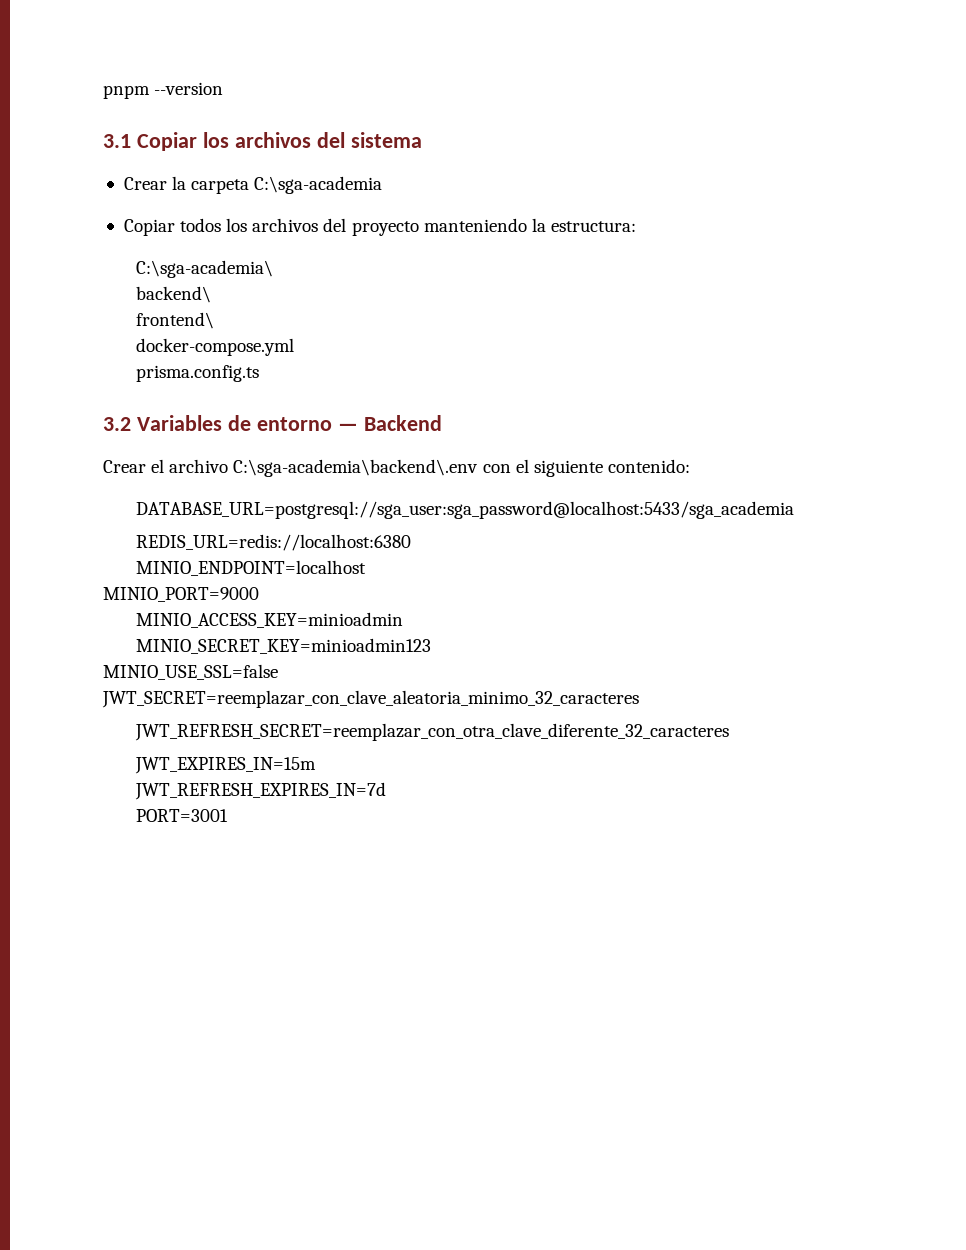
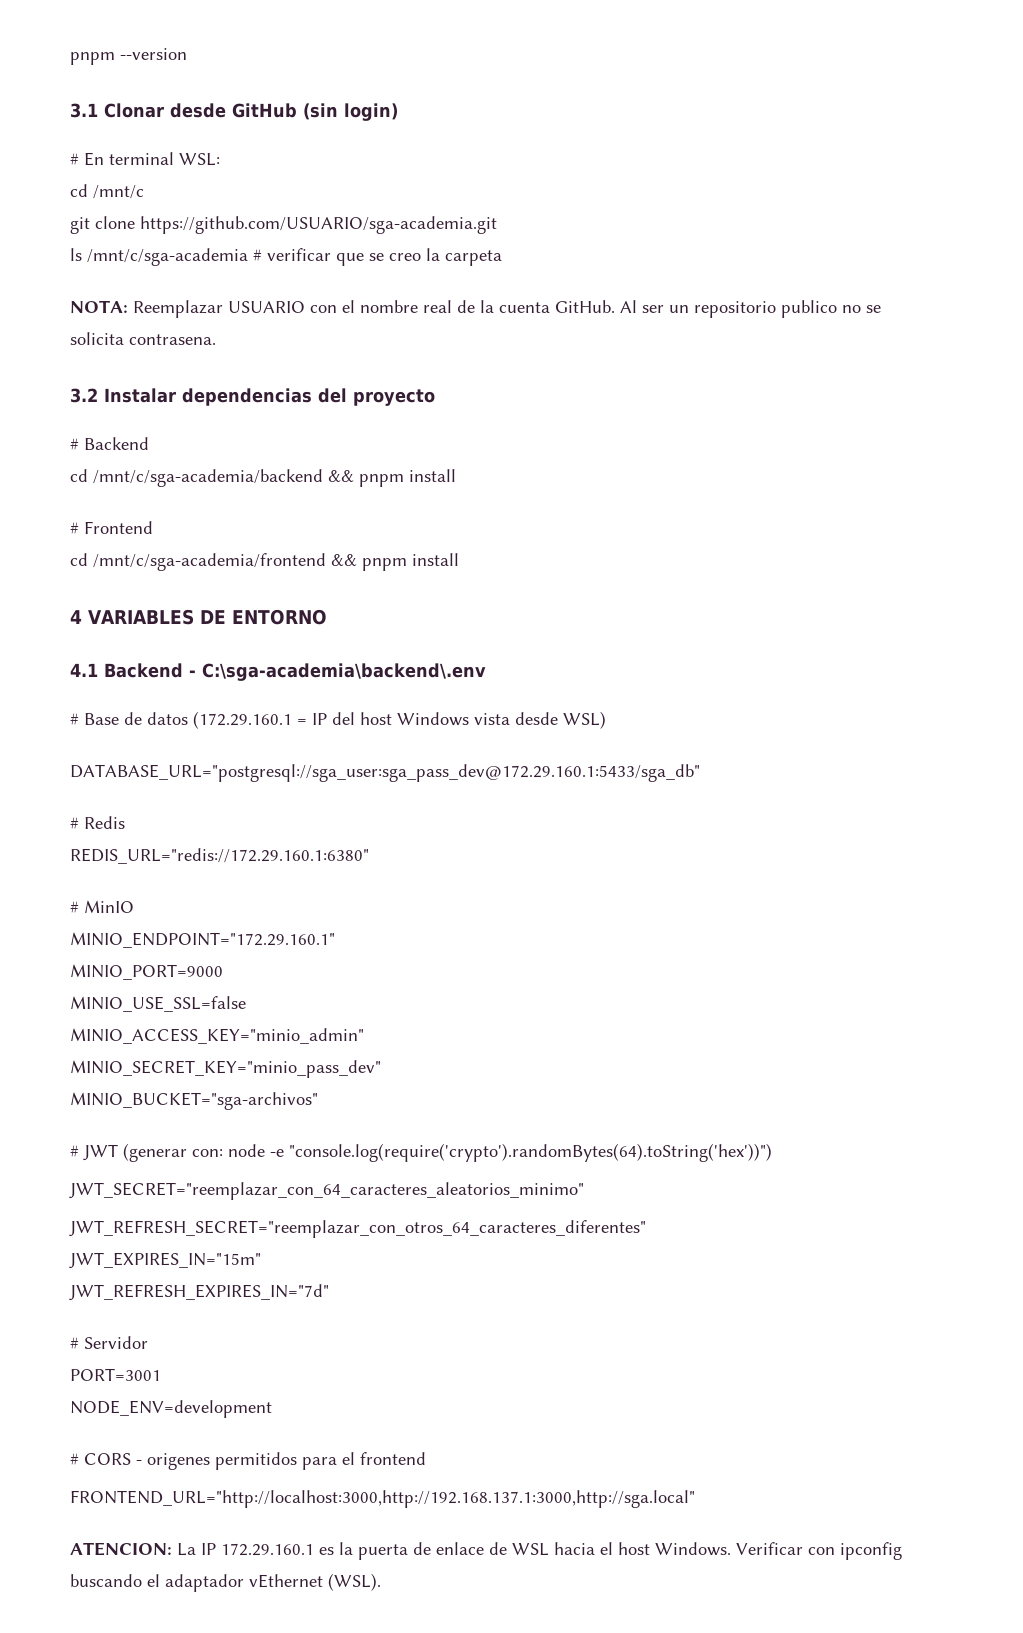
- 3.1 Copiar los archivos del sistema
- Crear la carpeta C:\sga-academia
- Copiar todos los archivos del proyecto manteniendo la estructura:
- C:\sga-academia\
- backend\
- frontend\
- docker-compose.yml
- prisma.config.ts
- 3.2 Variables de entorno — Backend
- Crear el archivo C:\sga-academia\backend\.env con el siguiente contenido:
- DATABASE_URL=postgresql://sga_user:sga_password@localhost:5433/sga_academia
- REDIS_URL=redis://localhost:6380
- MINIO_ENDPOINT=localhost
+ 3.1 Clonar desde GitHub (sin login)
+ # En terminal WSL:
+ cd /mnt/c
+ git clone https://github.com/USUARIO/sga-academia.git
+ ls /mnt/c/sga-academia # verificar que se creo la carpeta
+ NOTA: Reemplazar USUARIO con el nombre real de la cuenta GitHub. Al ser un repositorio publico no se solicita contrasena.
+ 3.2 Instalar dependencias del proyecto
+ # Backend
+ cd /mnt/c/sga-academia/backend && pnpm install
+ # Frontend
+ cd /mnt/c/sga-academia/frontend && pnpm install
+ 4 VARIABLES DE ENTORNO
+ 4.1 Backend - C:\sga-academia\backend\.env
+ # Base de datos (172.29.160.1 = IP del host Windows vista desde WSL)
+ DATABASE_URL="postgresql://sga_user:sga_pass_dev@172.29.160.1:5433/sga_db"
+ # Redis
+ REDIS_URL="redis://172.29.160.1:6380"
+ # MinIO
+ MINIO_ENDPOINT="172.29.160.1"
- MINIO_ACCESS_KEY=minioadmin
- MINIO_SECRET_KEY=minioadmin123
- JWT_SECRET=reemplazar_con_clave_aleatoria_minimo_32_caracteres
- JWT_REFRESH_SECRET=reemplazar_con_otra_clave_diferente_32_caracteres
- JWT_EXPIRES_IN=15m
- JWT_REFRESH_EXPIRES_IN=7d
+ MINIO_ACCESS_KEY="minio_admin"
+ MINIO_SECRET_KEY="minio_pass_dev"
+ MINIO_BUCKET="sga-archivos"
+ # JWT (generar con: node -e "console.log(require('crypto').randomBytes(64).toString('hex'))")
+ JWT_SECRET="reemplazar_con_64_caracteres_aleatorios_minimo"
+ JWT_REFRESH_SECRET="reemplazar_con_otros_64_caracteres_diferentes"
+ JWT_EXPIRES_IN="15m"
+ JWT_REFRESH_EXPIRES_IN="7d"
+ # Servidor
  PORT=3001
+ NODE_ENV=development
+ # CORS - origenes permitidos para el frontend
+ FRONTEND_URL="http://localhost:3000,http://192.168.137.1:3000,http://sga.local"
+ ATENCION: La IP 172.29.160.1 es la puerta de enlace de WSL hacia el host Windows. Verificar con ipconfig buscando el adaptador vEthernet (WSL).

